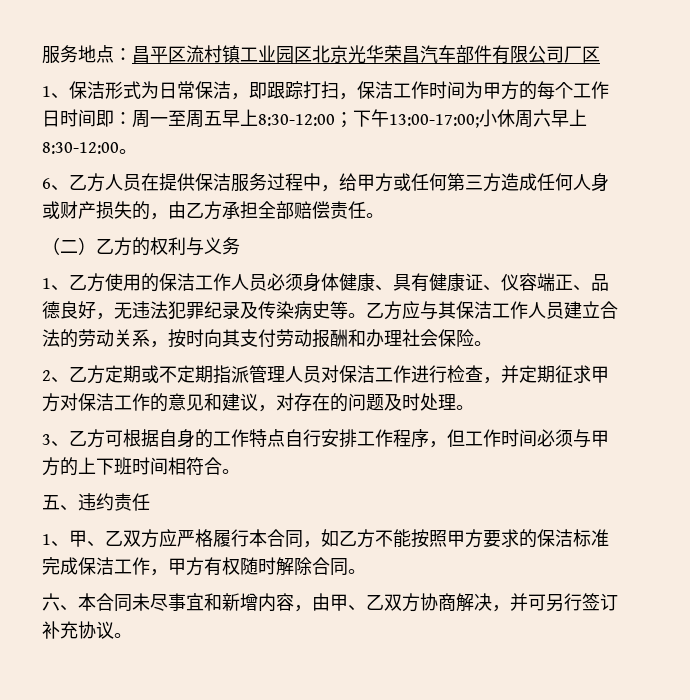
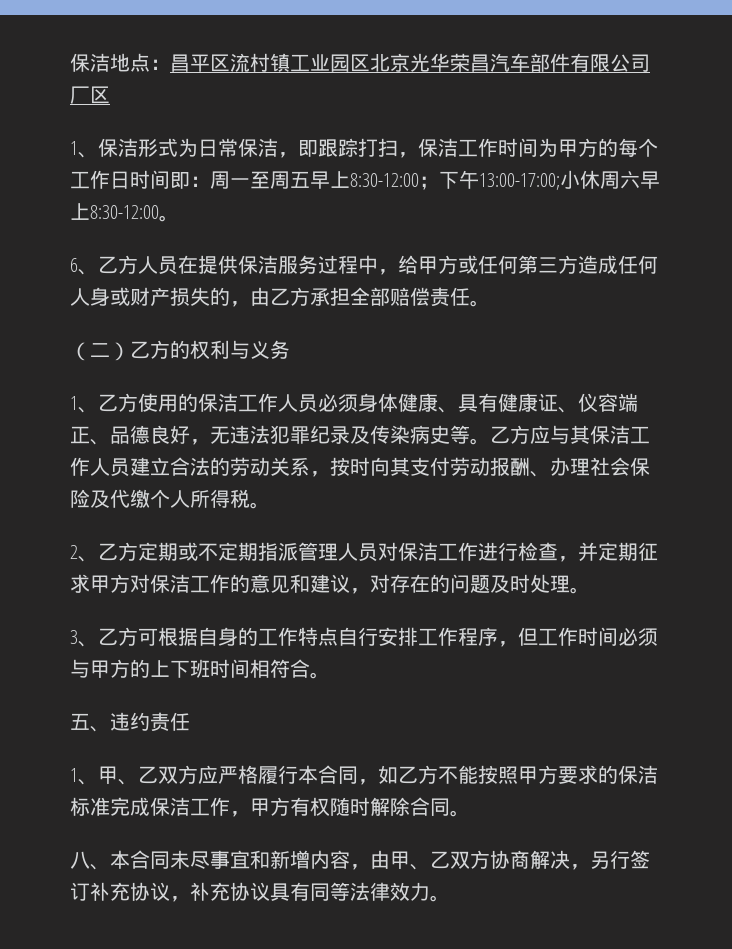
- 服务地点：昌平区流村镇工业园区北京光华荣昌汽车部件有限公司厂区
+ 保洁地点：昌平区流村镇工业园区北京光华荣昌汽车部件有限公司厂区
- 乙方应与其保洁工作人员建立合法的劳动关系，按时向其支付劳动报酬和办理社会保险。
+ 乙方应与其保洁工作人员建立合法的劳动关系，按时向其支付劳动报酬、办理社会保险及代缴个人所得税。
- 六、本合同未尽事宜和新增内容，由甲、乙双方协商解决，并可另行签订补充协议。
+ 八、本合同未尽事宜和新增内容，由甲、乙双方协商解决，另行签订补充协议，补充协议具有同等法律效力。

